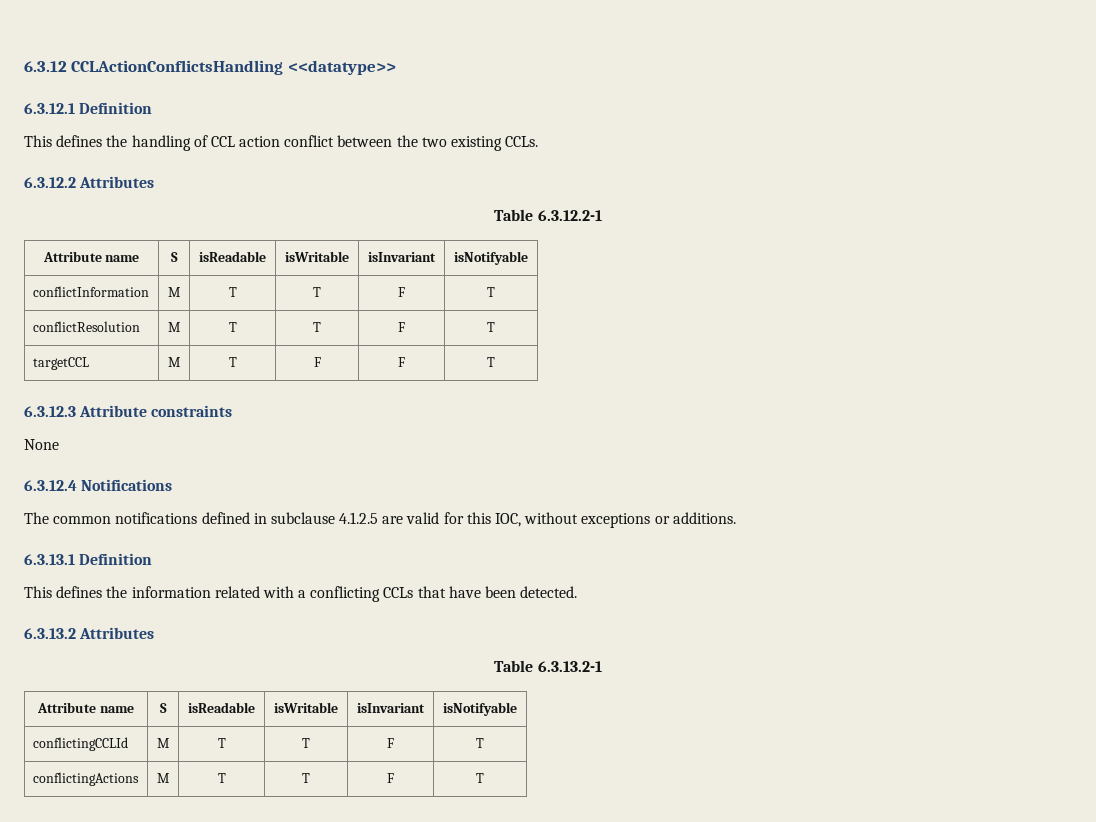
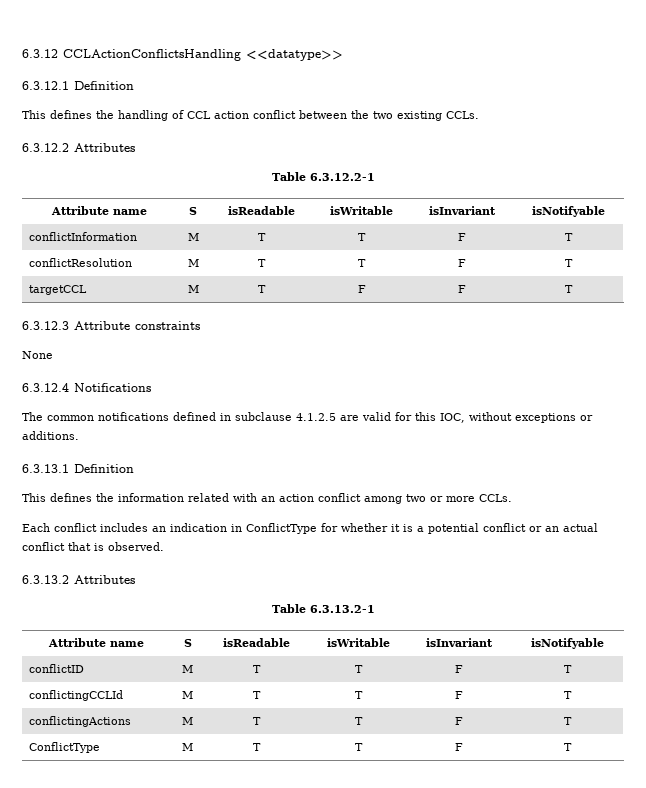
- This defines the information related with a conflicting CCLs that have been detected.
+ This defines the information related with an action conflict among two or more CCLs.
+ Each conflict includes an indication in ConflictType for whether it is a potential conflict or an actual conflict that is observed.
+ conflictID | M | T | T | F | T
+ ConflictType | M | T | T | F | T

